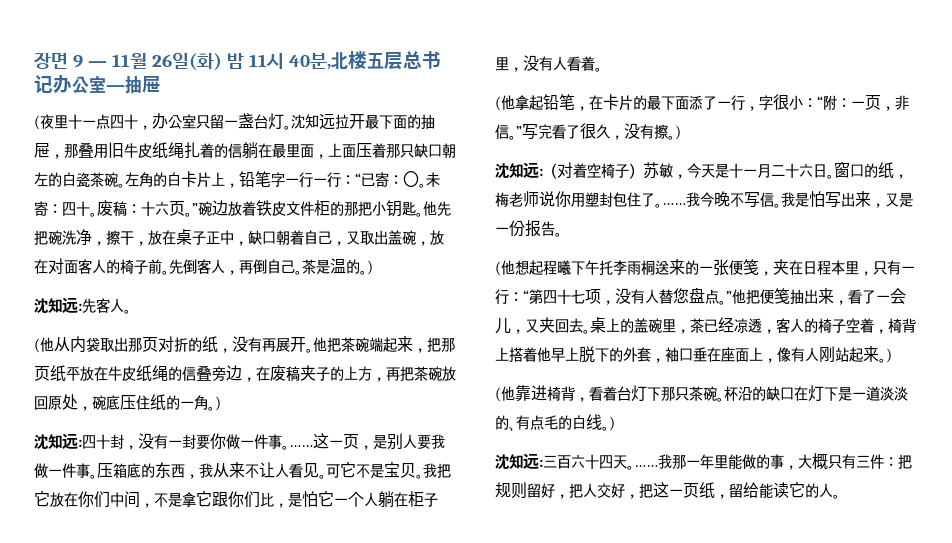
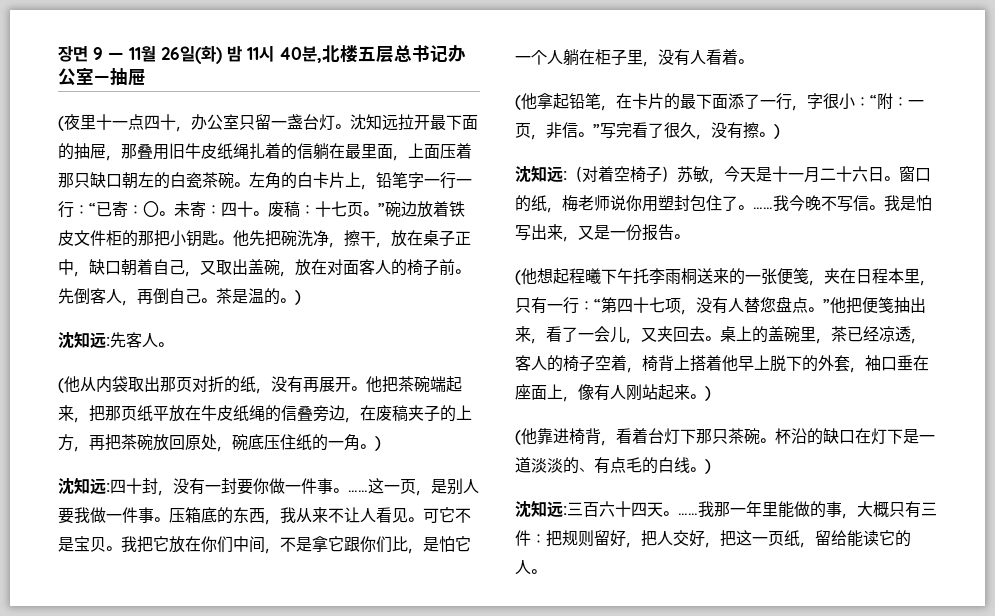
- 废稿：十六页。”碗边放着铁皮文件柜的那把小钥匙。
+ 废稿：十七页。”碗边放着铁皮文件柜的那把小钥匙。

